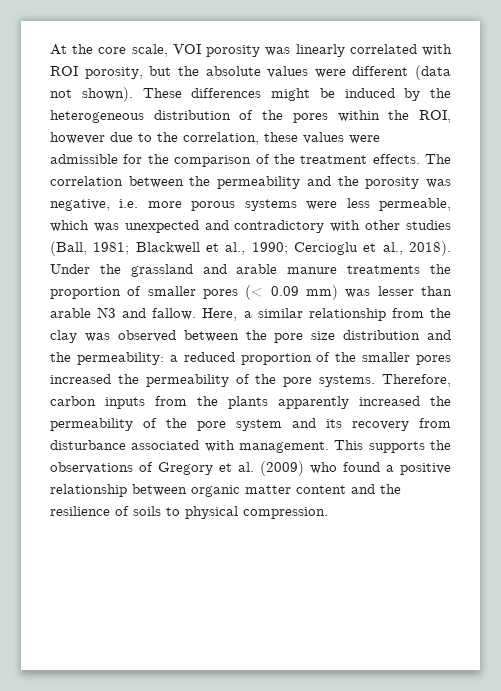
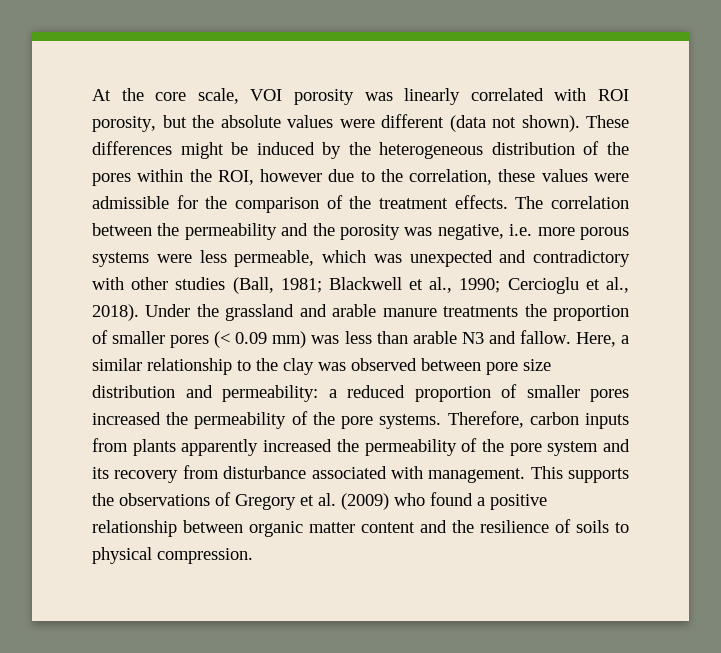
- Under the grassland and arable manure treatments the proportion of smaller pores (< 0.09 mm) was lesser than arable N3 and fallow.
+ Under the grassland and arable manure treatments the proportion of smaller pores (< 0.09 mm) was less than arable N3 and fallow.
- Here, a similar relationship from the clay was observed between the pore size distribution and the permeability: a reduced proportion of the smaller pores increased the permeability of the pore systems.
+ Here, a similar relationship to the clay was observed between pore size distribution and permeability: a reduced proportion of smaller pores increased the permeability of the pore systems.
- Therefore, carbon inputs from the plants apparently increased the permeability of the pore system and its recovery from disturbance associated with management.
+ Therefore, carbon inputs from plants apparently increased the permeability of the pore system and its recovery from disturbance associated with management.

